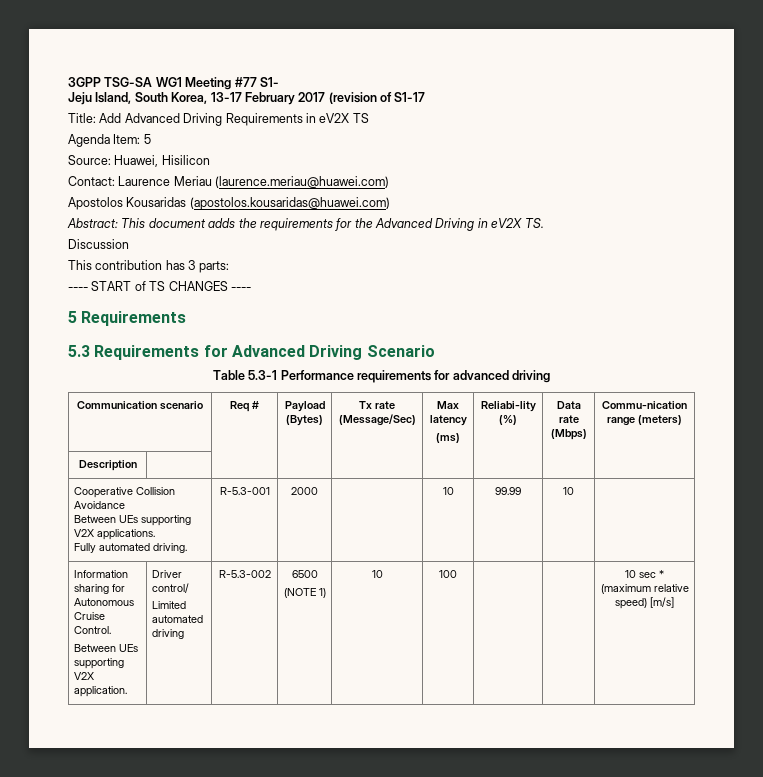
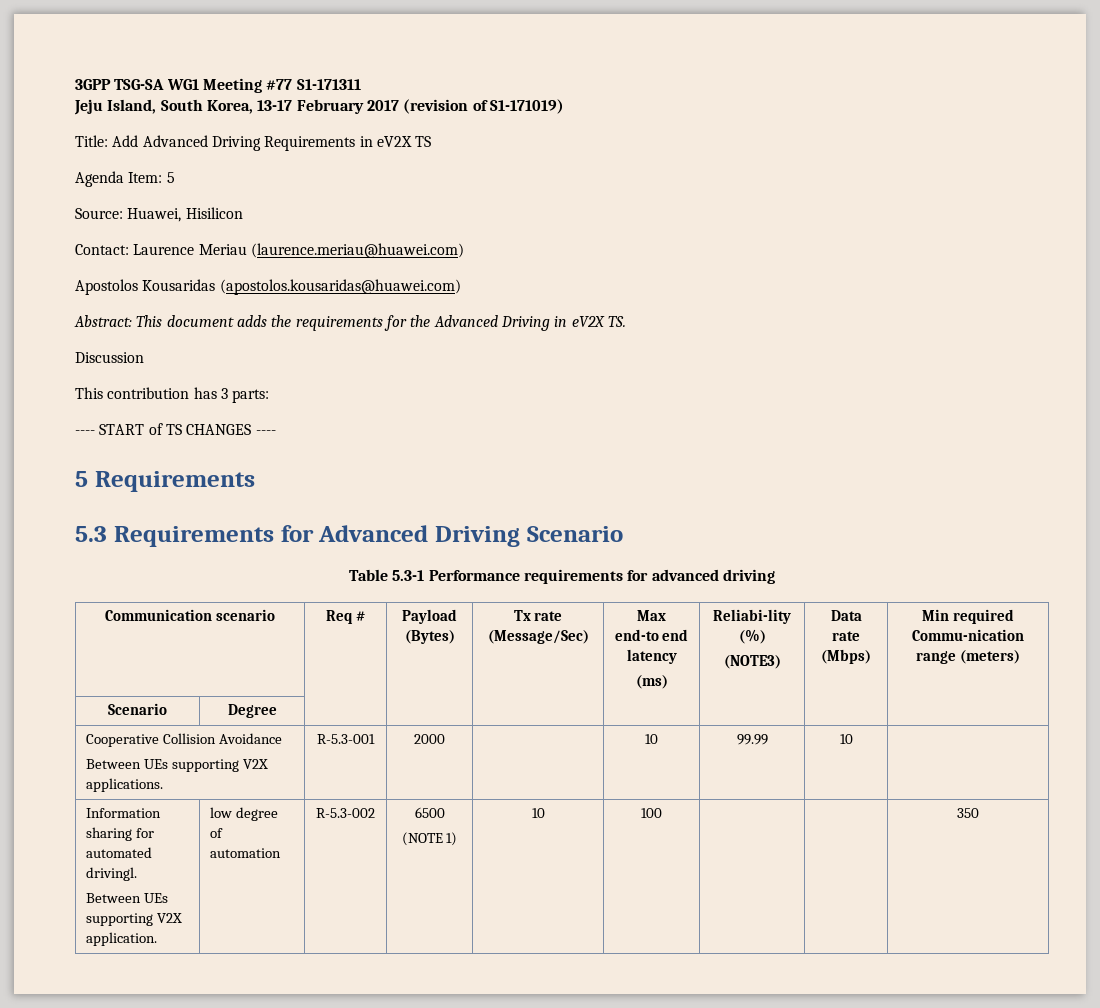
- 3GPP TSG-SA WG1 Meeting #77 S1-
+ 3GPP TSG-SA WG1 Meeting #77 S1-171311
- Jeju Island, South Korea, 13-17 February 2017 (revision of S1-17
+ Jeju Island, South Korea, 13-17 February 2017 (revision of S1-171019)
- Communication scenario | Req # | Payload (Bytes) | Tx rate (Message/Sec) | Max latency
- (ms) | Reliabi-lity (%) | Data rate (Mbps) | Commu-nication range (meters)
+ Communication scenario | Req # | Payload (Bytes) | Tx rate (Message/Sec) | Max end-to end latency
+ (ms) | Reliabi-lity (%)
+ (NOTE3) | Data rate (Mbps) | Min required Commu-nication range (meters)
- Description | | | | | | | |
+ Scenario | Degree | | | | | | |
  Cooperative Collision Avoidance
- Between UEs supporting V2X applications.
- Fully automated driving. | R-5.3-001 | 2000 | | 10 | 99.99 | 10 |
+ Between UEs supporting V2X applications. | R-5.3-001 | 2000 | | 10 | 99.99 | 10 |
- Information sharing for Autonomous Cruise Control.
- Between UEs supporting V2X application. | Driver control/
- Limited automated driving | R-5.3-002 | 6500
- (NOTE 1) | 10 | 100 | | | 10 sec * (maximum relative speed) [m/s]
+ Information sharing for automated drivingl.
+ Between UEs supporting V2X application. | low degree of automation | R-5.3-002 | 6500
+ (NOTE 1) | 10 | 100 | | | 350

